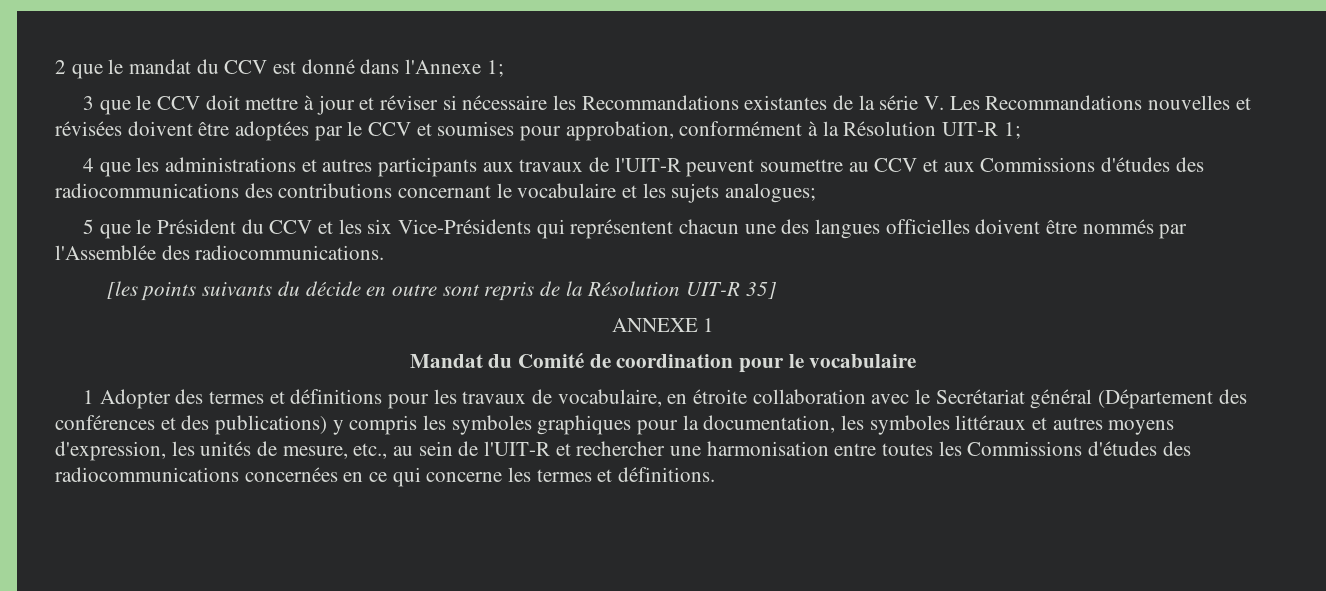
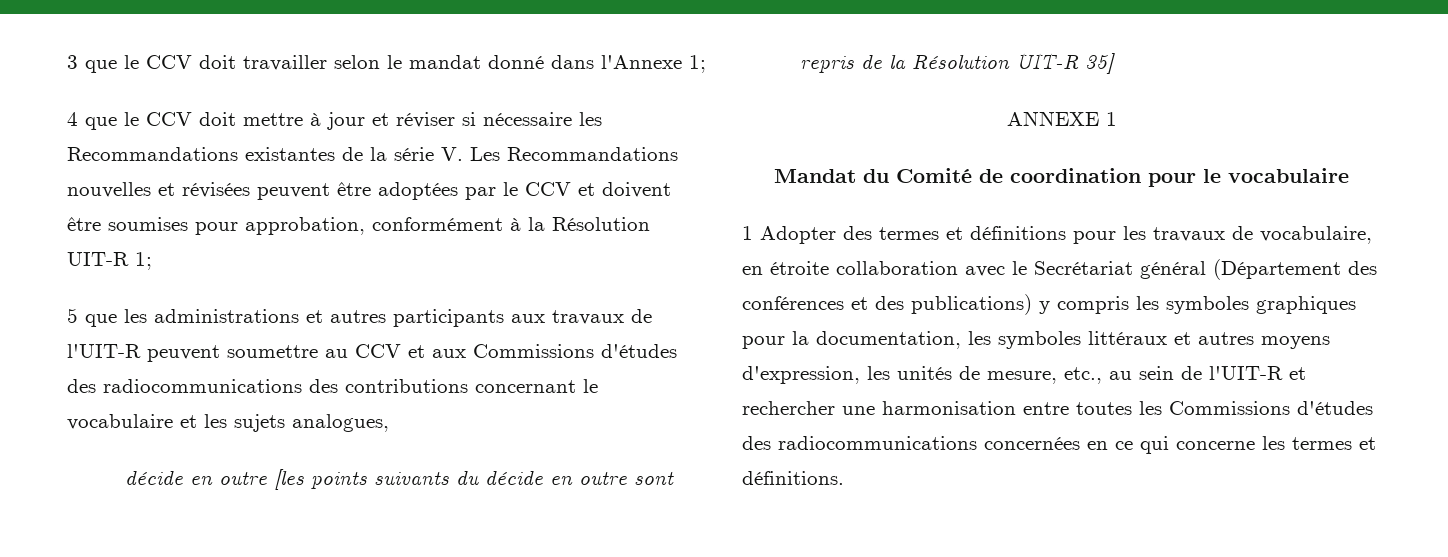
- 2 que le mandat du CCV est donné dans l'Annexe 1;
+ 3 que le CCV doit travailler selon le mandat donné dans l'Annexe 1;
- 3 que le CCV doit mettre à jour et réviser si nécessaire les Recommandations existantes de la série V. Les Recommandations nouvelles et révisées doivent être adoptées par le CCV et soumises pour approbation, conformément à la Résolution UIT-R 1;
+ 4 que le CCV doit mettre à jour et réviser si nécessaire les Recommandations existantes de la série V. Les Recommandations nouvelles et révisées peuvent être adoptées par le CCV et doivent être soumises pour approbation, conformément à la Résolution UIT-R 1;
- 4 que les administrations et autres participants aux travaux de l'UIT-R peuvent soumettre au CCV et aux Commissions d'études des radiocommunications des contributions concernant le vocabulaire et les sujets analogues;
- 5 que le Président du CCV et les six Vice-Présidents qui représentent chacun une des langues officielles doivent être nommés par l'Assemblée des radiocommunications.
- [les points suivants du décide en outre sont repris de la Résolution UIT-R 35]
+ 5 que les administrations et autres participants aux travaux de l'UIT-R peuvent soumettre au CCV et aux Commissions d'études des radiocommunications des contributions concernant le vocabulaire et les sujets analogues,
+ décide en outre [les points suivants du décide en outre sont repris de la Résolution UIT-R 35]

